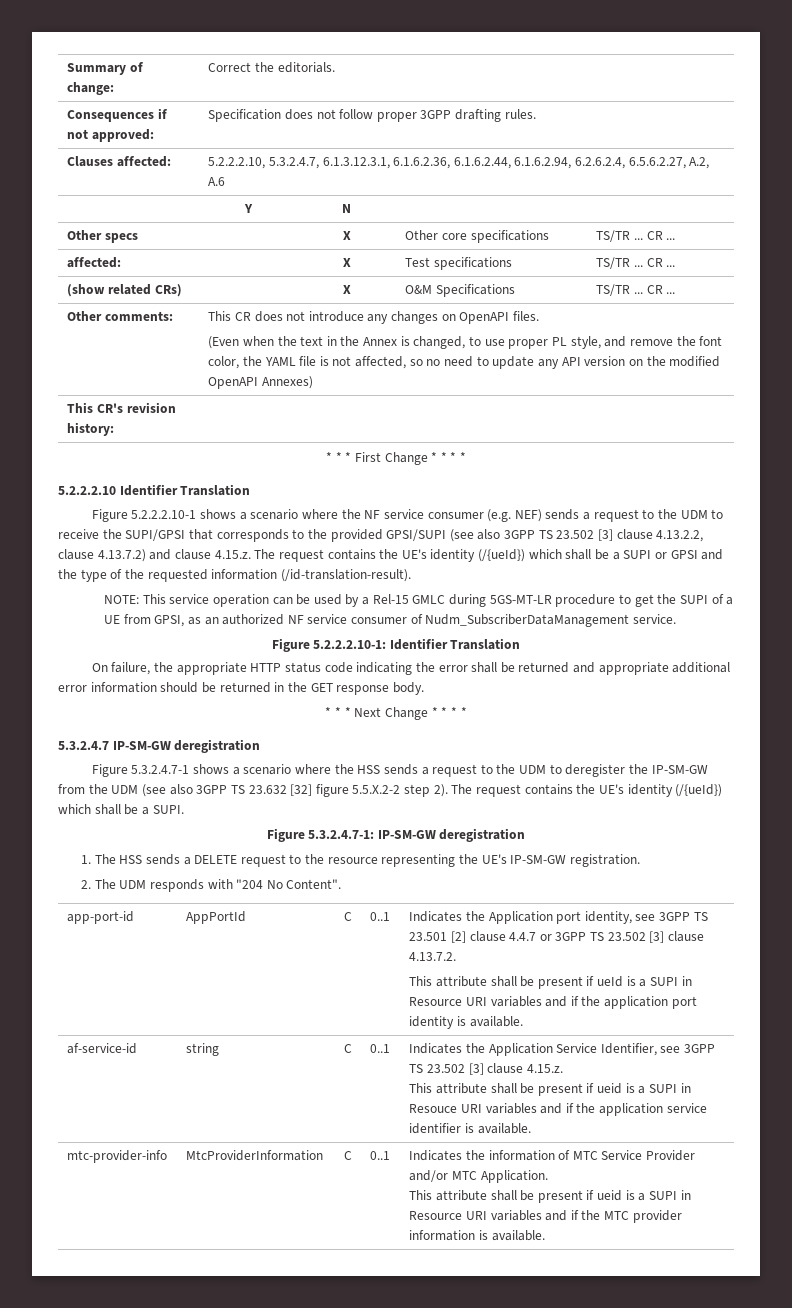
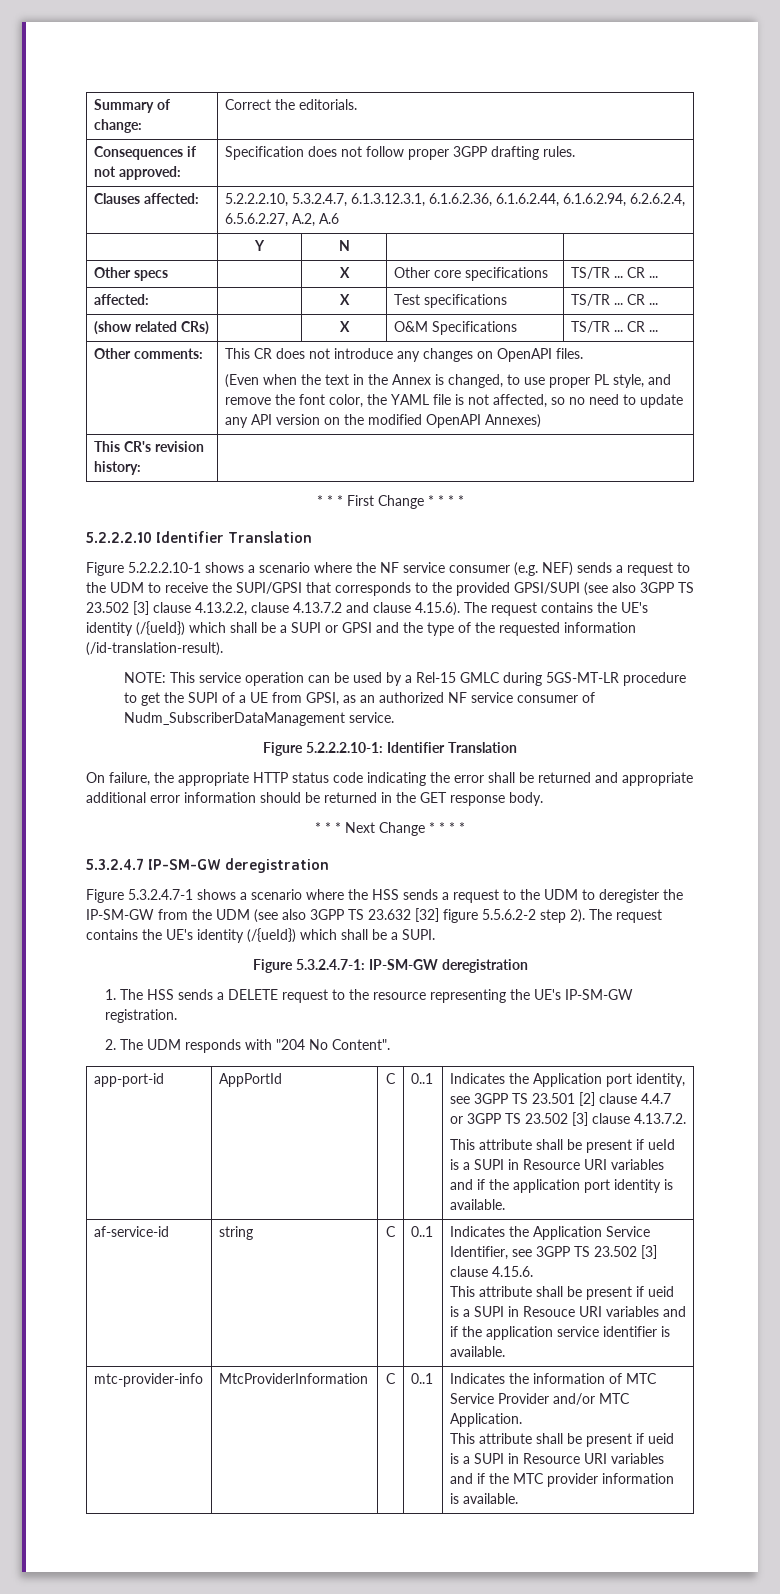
- Figure 5.2.2.2.10-1 shows a scenario where the NF service consumer (e.g. NEF) sends a request to the UDM to receive the SUPI/GPSI that corresponds to the provided GPSI/SUPI (see also 3GPP TS 23.502 [3] clause 4.13.2.2, clause 4.13.7.2) and clause 4.15.z. The request contains the UE's identity (/{ueId}) which shall be a SUPI or GPSI and the type of the requested information (/id-translation-result).
+ Figure 5.2.2.2.10-1 shows a scenario where the NF service consumer (e.g. NEF) sends a request to the UDM to receive the SUPI/GPSI that corresponds to the provided GPSI/SUPI (see also 3GPP TS 23.502 [3] clause 4.13.2.2, clause 4.13.7.2 and clause 4.15.6). The request contains the UE's identity (/{ueId}) which shall be a SUPI or GPSI and the type of the requested information (/id-translation-result).
- Figure 5.3.2.4.7-1 shows a scenario where the HSS sends a request to the UDM to deregister the IP-SM-GW from the UDM (see also 3GPP TS 23.632 [32] figure 5.5.X.2-2 step 2).
+ Figure 5.3.2.4.7-1 shows a scenario where the HSS sends a request to the UDM to deregister the IP-SM-GW from the UDM (see also 3GPP TS 23.632 [32] figure 5.5.6.2-2 step 2).
- af-service-id | string | C | 0..1 | Indicates the Application Service Identifier, see 3GPP TS 23.502 [3] clause 4.15.z.
+ af-service-id | string | C | 0..1 | Indicates the Application Service Identifier, see 3GPP TS 23.502 [3] clause 4.15.6.

